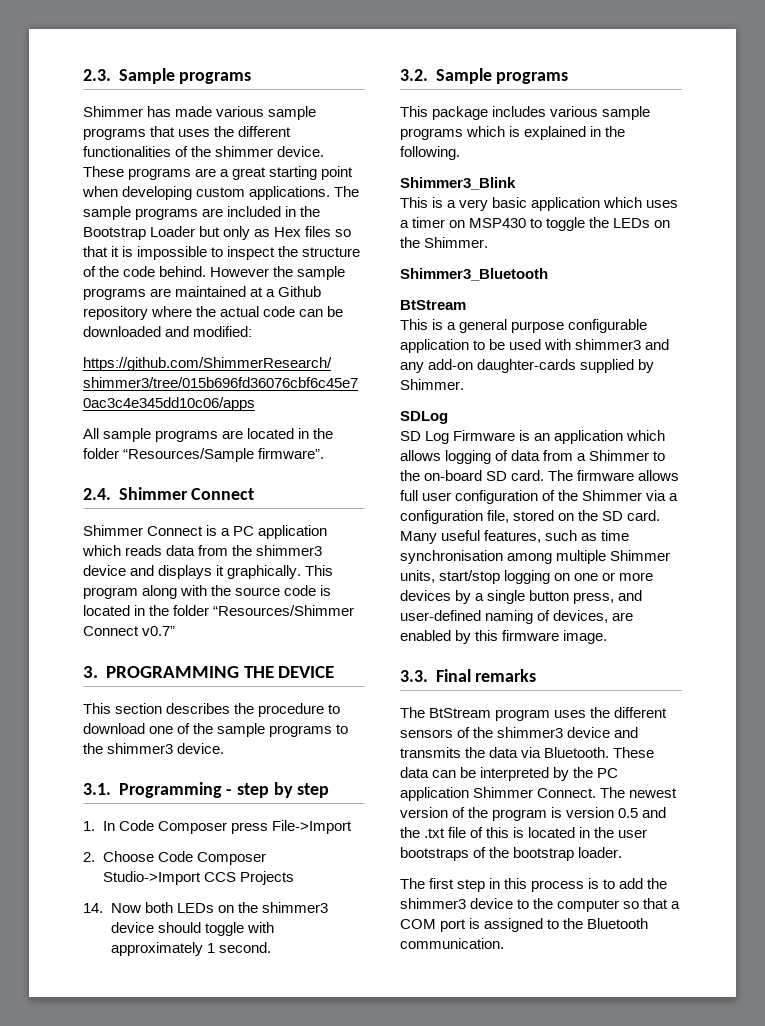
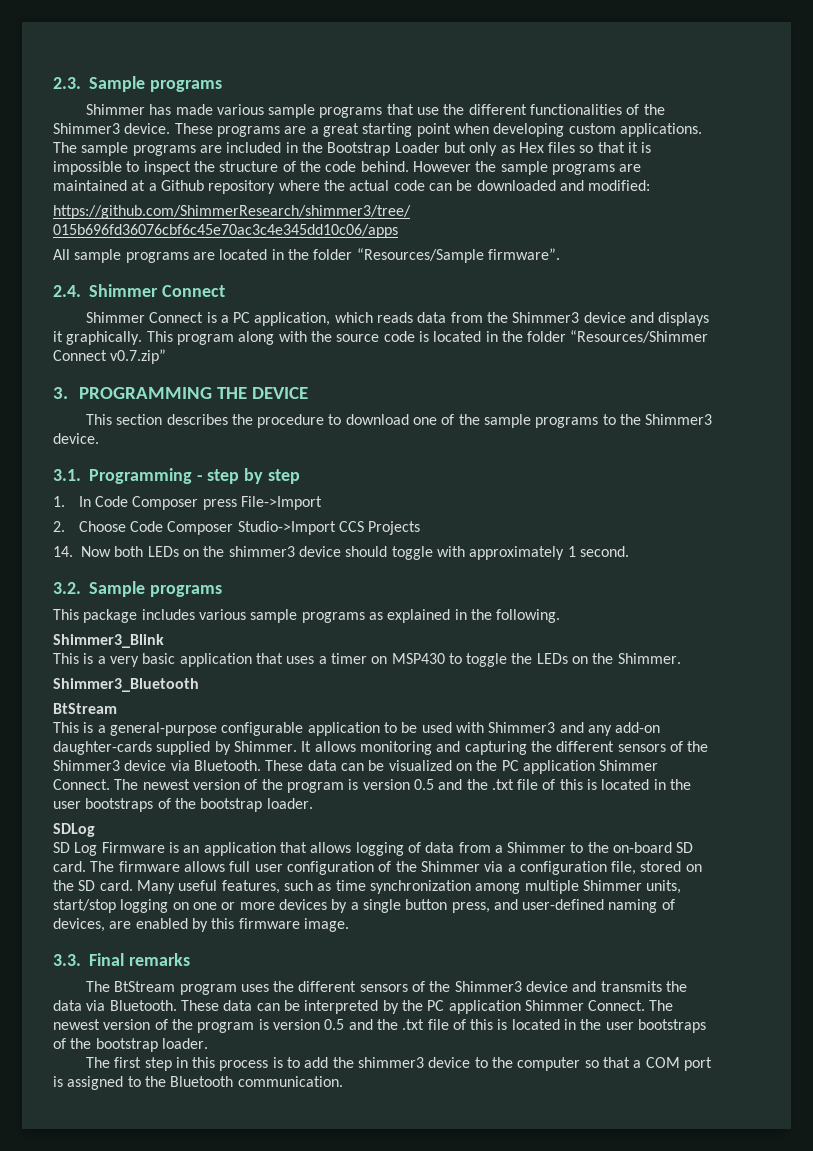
- Shimmer has made various sample programs that uses the different functionalities of the shimmer device.
+ Shimmer has made various sample programs that use the different functionalities of the Shimmer3 device.
- Shimmer Connect is a PC application which reads data from the shimmer3 device and displays it graphically.
+ Shimmer Connect is a PC application, which reads data from the Shimmer3 device and displays it graphically.
- This program along with the source code is located in the folder “Resources/Shimmer Connect v0.7”
+ This program along with the source code is located in the folder “Resources/Shimmer Connect v0.7.zip”
- This section describes the procedure to download one of the sample programs to the shimmer3 device.
+ This section describes the procedure to download one of the sample programs to the Shimmer3 device.
- This package includes various sample programs which is explained in the following.
+ This package includes various sample programs as explained in the following.
- This is a very basic application which uses a timer on MSP430 to toggle the LEDs on the Shimmer.
+ This is a very basic application that uses a timer on MSP430 to toggle the LEDs on the Shimmer.
- This is a general purpose configurable application to be used with shimmer3 and any add-on daughter-cards supplied by Shimmer.
+ This is a general-purpose configurable application to be used with Shimmer3 and any add-on daughter-cards supplied by Shimmer. It allows monitoring and capturing the different sensors of the Shimmer3 device via Bluetooth. These data can be visualized on the PC application Shimmer Connect. The newest version of the program is version 0.5 and the .txt file of this is located in the user bootstraps of the bootstrap loader.
- SD Log Firmware is an application which allows logging of data from a Shimmer to the on-board SD card.
+ SD Log Firmware is an application that allows logging of data from a Shimmer to the on-board SD card.
- Many useful features, such as time synchronisation among multiple Shimmer units, start/stop logging on one or more devices by a single button press, and user-defined naming of devices, are enabled by this firmware image.
+ Many useful features, such as time synchronization among multiple Shimmer units, start/stop logging on one or more devices by a single button press, and user-defined naming of devices, are enabled by this firmware image.
- The BtStream program uses the different sensors of the shimmer3 device and transmits the data via Bluetooth.
+ The BtStream program uses the different sensors of the Shimmer3 device and transmits the data via Bluetooth.

